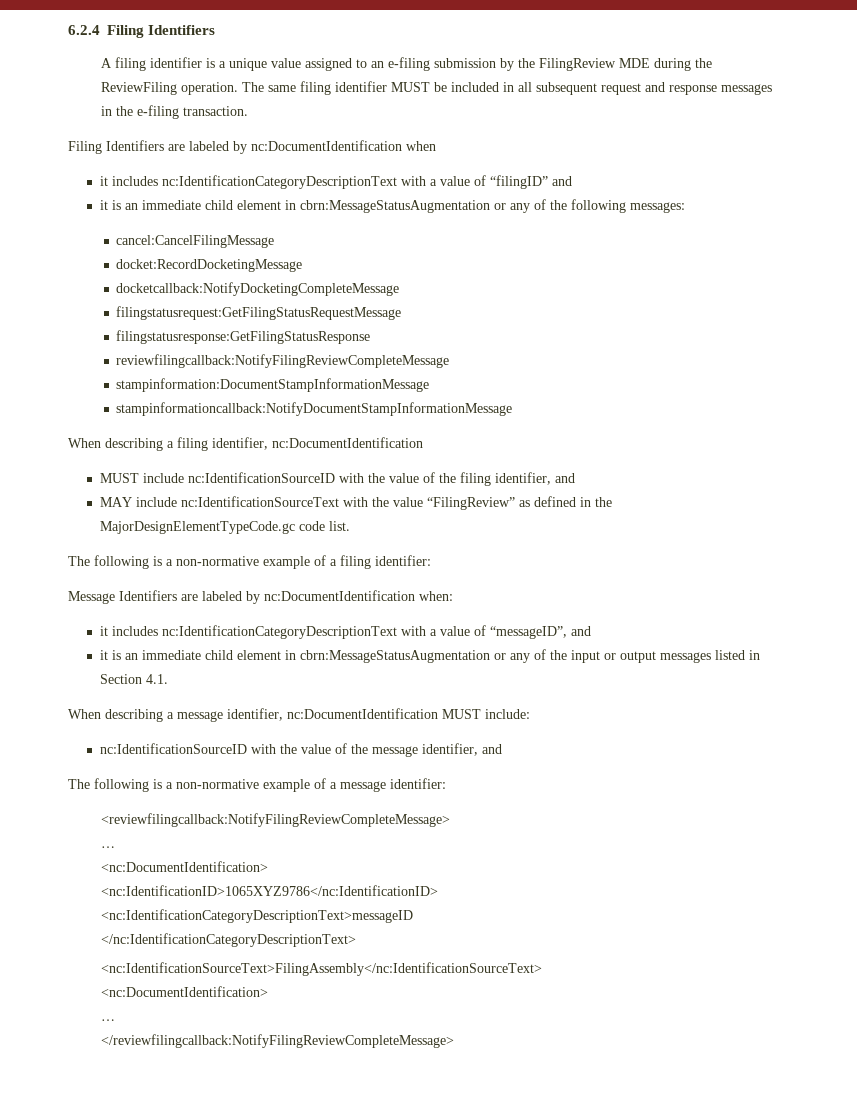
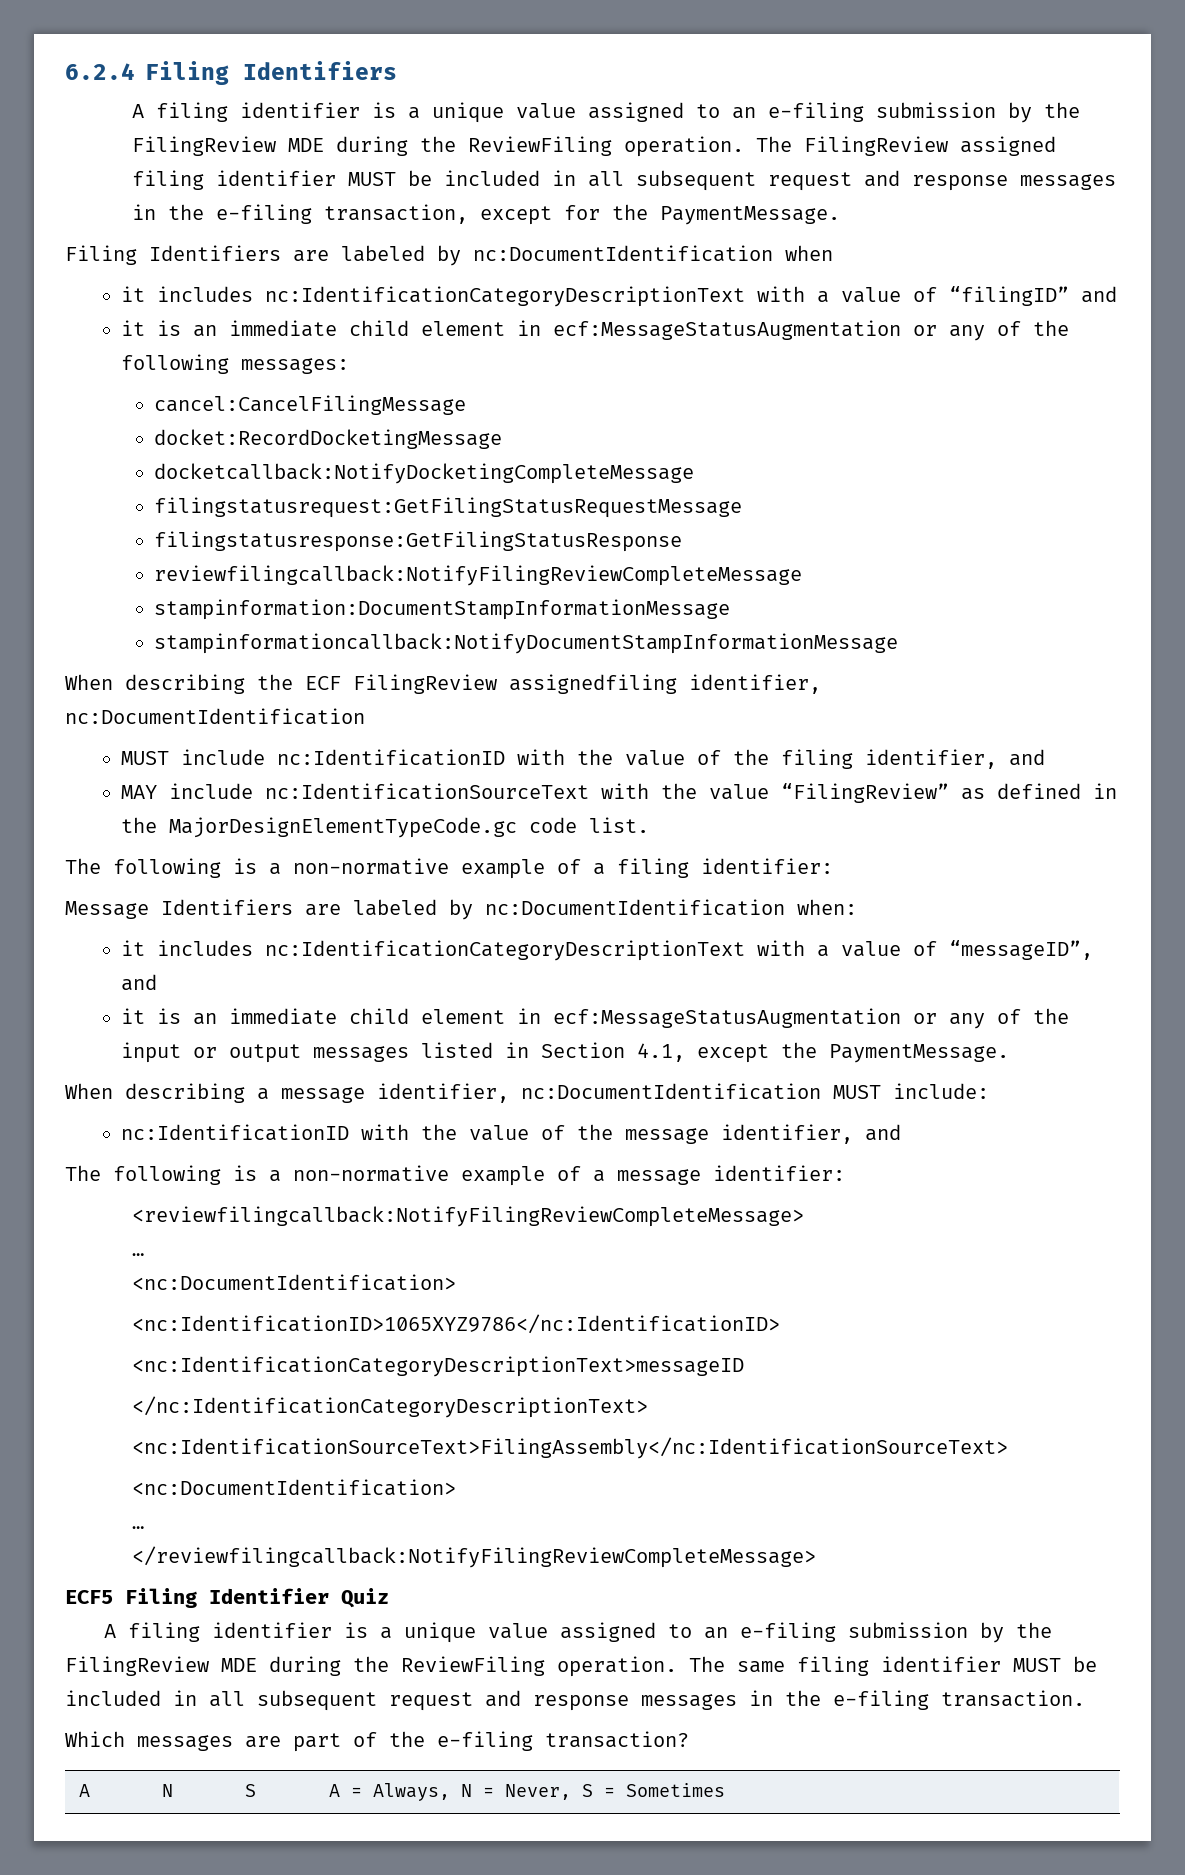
- The same filing identifier MUST be included in all subsequent request and response messages in the e-filing transaction.
+ The FilingReview assigned filing identifier MUST be included in all subsequent request and response messages in the e-filing transaction, except for the PaymentMessage.
- it is an immediate child element in cbrn:MessageStatusAugmentation or any of the following messages:
+ it is an immediate child element in ecf:MessageStatusAugmentation or any of the following messages:
- When describing a filing identifier, nc:DocumentIdentification
+ When describing the ECF FilingReview assignedfiling identifier, nc:DocumentIdentification
- MUST include nc:IdentificationSourceID with the value of the filing identifier, and
+ MUST include nc:IdentificationID with the value of the filing identifier, and
- it is an immediate child element in cbrn:MessageStatusAugmentation or any of the input or output messages listed in Section 4.1.
+ it is an immediate child element in ecf:MessageStatusAugmentation or any of the input or output messages listed in Section 4.1, except the PaymentMessage.
- nc:IdentificationSourceID with the value of the message identifier, and
+ nc:IdentificationID with the value of the message identifier, and
+ ECF5 Filing Identifier Quiz
+ A filing identifier is a unique value assigned to an e-filing submission by the FilingReview MDE during the ReviewFiling operation. The same filing identifier MUST be included in all subsequent request and response messages in the e-filing transaction.
+ Which messages are part of the e-filing transaction?
+ A | N | S | A = Always, N = Never, S = Sometimes

